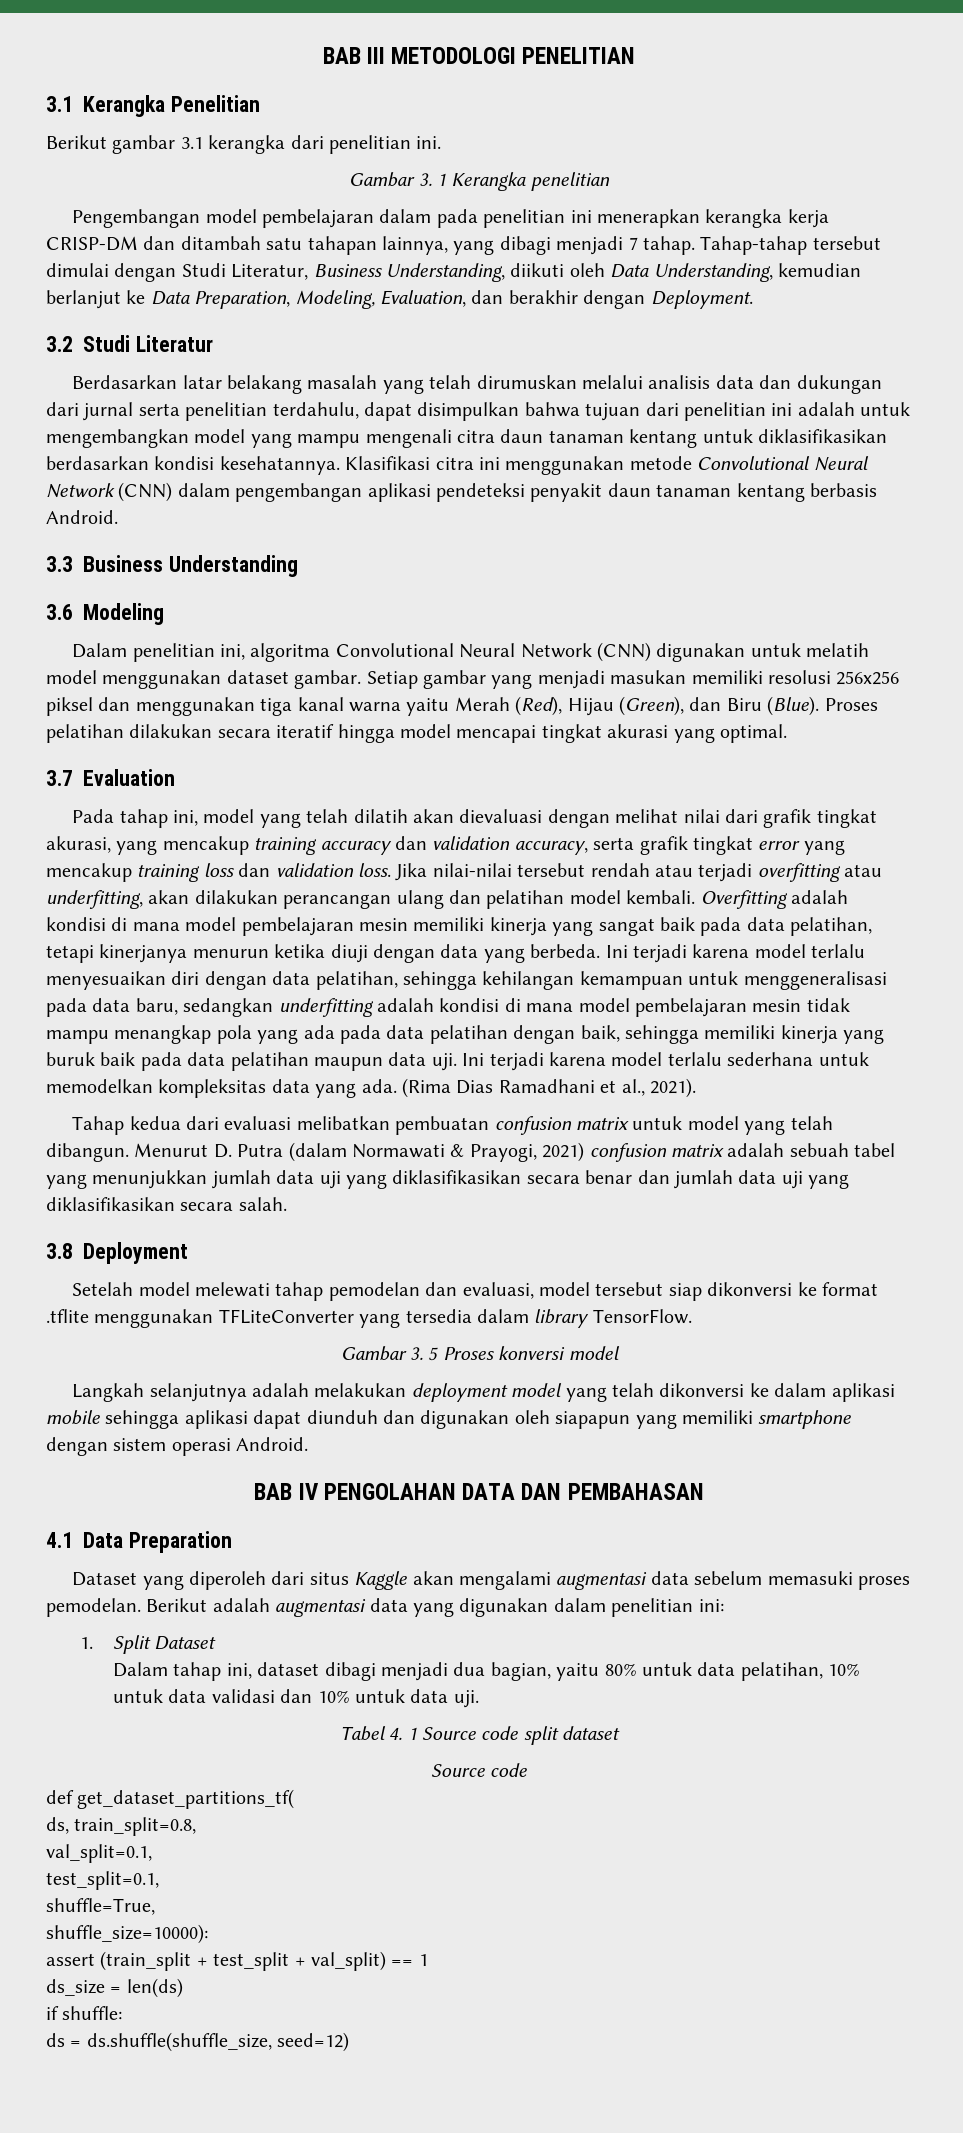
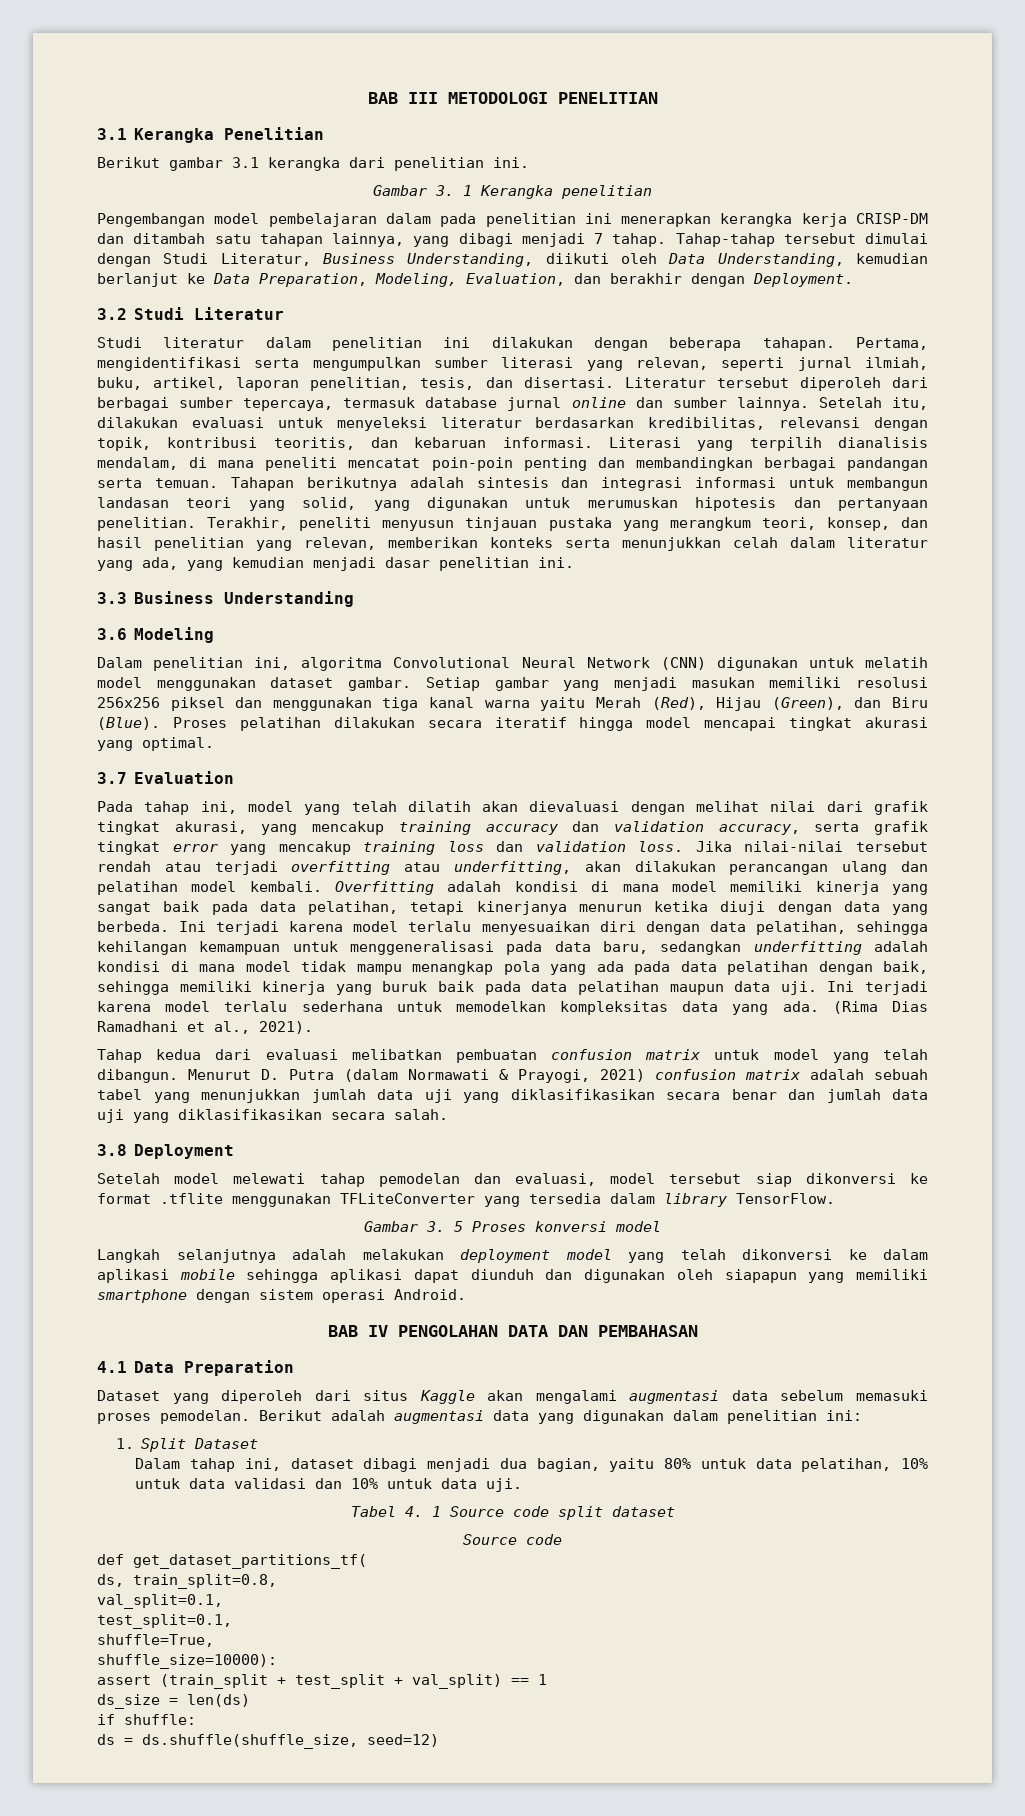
- Berdasarkan latar belakang masalah yang telah dirumuskan melalui analisis data dan dukungan dari jurnal serta penelitian terdahulu, dapat disimpulkan bahwa tujuan dari penelitian ini adalah untuk mengembangkan model yang mampu mengenali citra daun tanaman kentang untuk diklasifikasikan berdasarkan kondisi kesehatannya. Klasifikasi citra ini menggunakan metode Convolutional Neural Network (CNN) dalam pengembangan aplikasi pendeteksi penyakit daun tanaman kentang berbasis Android.
+ Studi literatur dalam penelitian ini dilakukan dengan beberapa tahapan. Pertama, mengidentifikasi serta mengumpulkan sumber literasi yang relevan, seperti jurnal ilmiah, buku, artikel, laporan penelitian, tesis, dan disertasi. Literatur tersebut diperoleh dari berbagai sumber tepercaya, termasuk database jurnal online dan sumber lainnya. Setelah itu, dilakukan evaluasi untuk menyeleksi literatur berdasarkan kredibilitas, relevansi dengan topik, kontribusi teoritis, dan kebaruan informasi. Literasi yang terpilih dianalisis mendalam, di mana peneliti mencatat poin-poin penting dan membandingkan berbagai pandangan serta temuan. Tahapan berikutnya adalah sintesis dan integrasi informasi untuk membangun landasan teori yang solid, yang digunakan untuk merumuskan hipotesis dan pertanyaan penelitian. Terakhir, peneliti menyusun tinjauan pustaka yang merangkum teori, konsep, dan hasil penelitian yang relevan, memberikan konteks serta menunjukkan celah dalam literatur yang ada, yang kemudian menjadi dasar penelitian ini.
- Overfitting adalah kondisi di mana model pembelajaran mesin memiliki kinerja yang sangat baik pada data pelatihan, tetapi kinerjanya menurun ketika diuji dengan data yang berbeda.
+ Overfitting adalah kondisi di mana model memiliki kinerja yang sangat baik pada data pelatihan, tetapi kinerjanya menurun ketika diuji dengan data yang berbeda.
- Ini terjadi karena model terlalu menyesuaikan diri dengan data pelatihan, sehingga kehilangan kemampuan untuk menggeneralisasi pada data baru, sedangkan underfitting adalah kondisi di mana model pembelajaran mesin tidak mampu menangkap pola yang ada pada data pelatihan dengan baik, sehingga memiliki kinerja yang buruk baik pada data pelatihan maupun data uji.
+ Ini terjadi karena model terlalu menyesuaikan diri dengan data pelatihan, sehingga kehilangan kemampuan untuk menggeneralisasi pada data baru, sedangkan underfitting adalah kondisi di mana model tidak mampu menangkap pola yang ada pada data pelatihan dengan baik, sehingga memiliki kinerja yang buruk baik pada data pelatihan maupun data uji.

